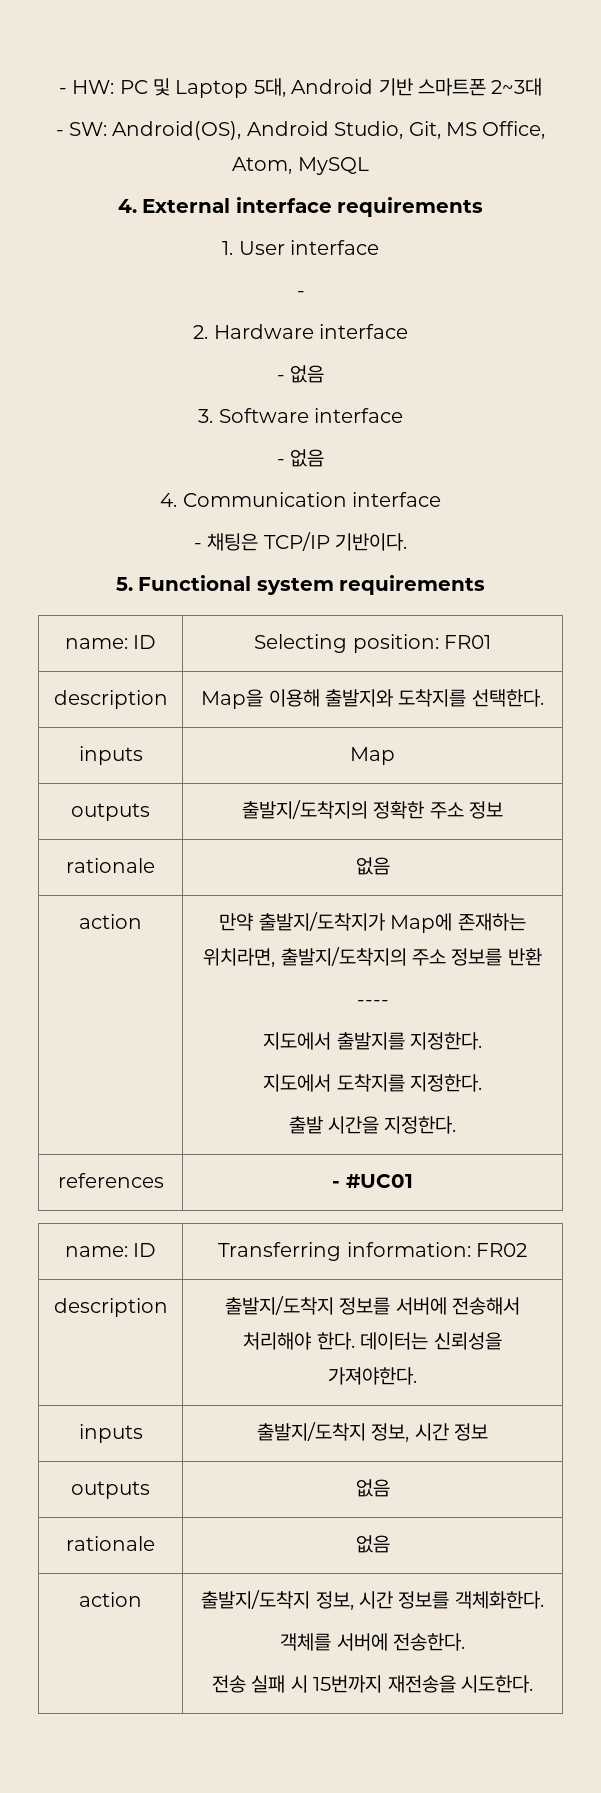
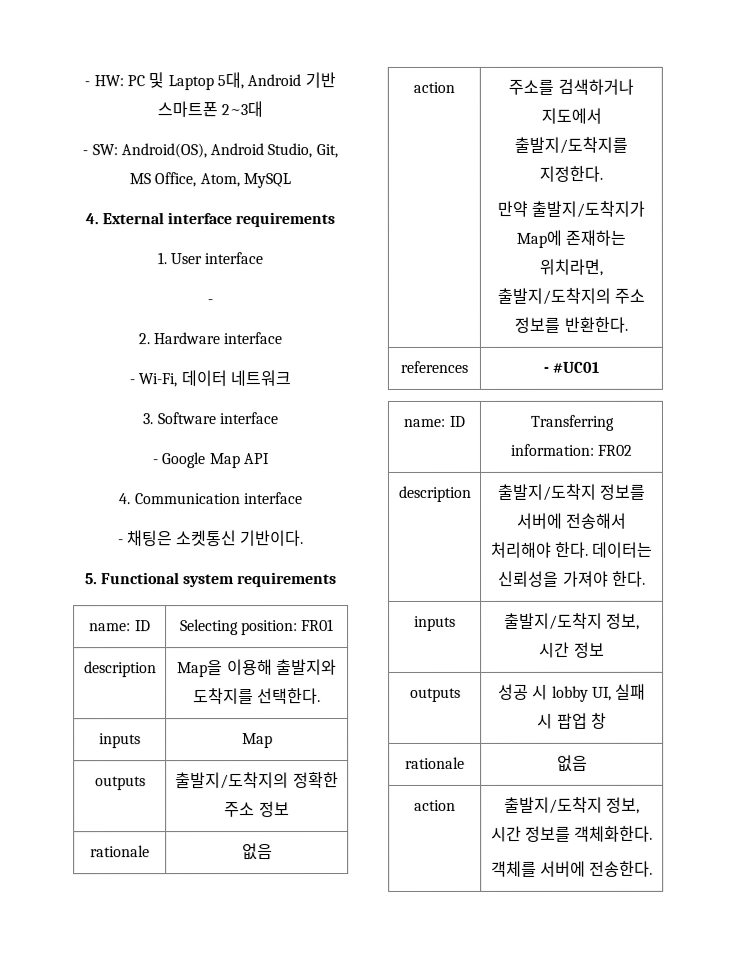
  2. Hardware interface
- - 없음
+ - Wi-Fi, 데이터 네트워크
  3. Software interface
- - 없음
+ - Google Map API
- - 채팅은 TCP/IP 기반이다.
+ - 채팅은 소켓통신 기반이다.
- action | 만약 출발지/도착지가 Map에 존재하는 위치라면, 출발지/도착지의 주소 정보를 반환
- ----
- 지도에서 출발지를 지정한다.
- 지도에서 도착지를 지정한다.
- 출발 시간을 지정한다.
+ action | 주소를 검색하거나 지도에서 출발지/도착지를 지정한다.
+ 만약 출발지/도착지가 Map에 존재하는 위치라면, 출발지/도착지의 주소 정보를 반환한다.
- description | 출발지/도착지 정보를 서버에 전송해서 처리해야 한다. 데이터는 신뢰성을 가져야한다.
+ description | 출발지/도착지 정보를 서버에 전송해서 처리해야 한다. 데이터는 신뢰성을 가져야 한다.
- outputs | 없음
+ outputs | 성공 시 lobby UI, 실패 시 팝업 창
  action | 출발지/도착지 정보, 시간 정보를 객체화한다.
  객체를 서버에 전송한다.
- 전송 실패 시 15번까지 재전송을 시도한다.

